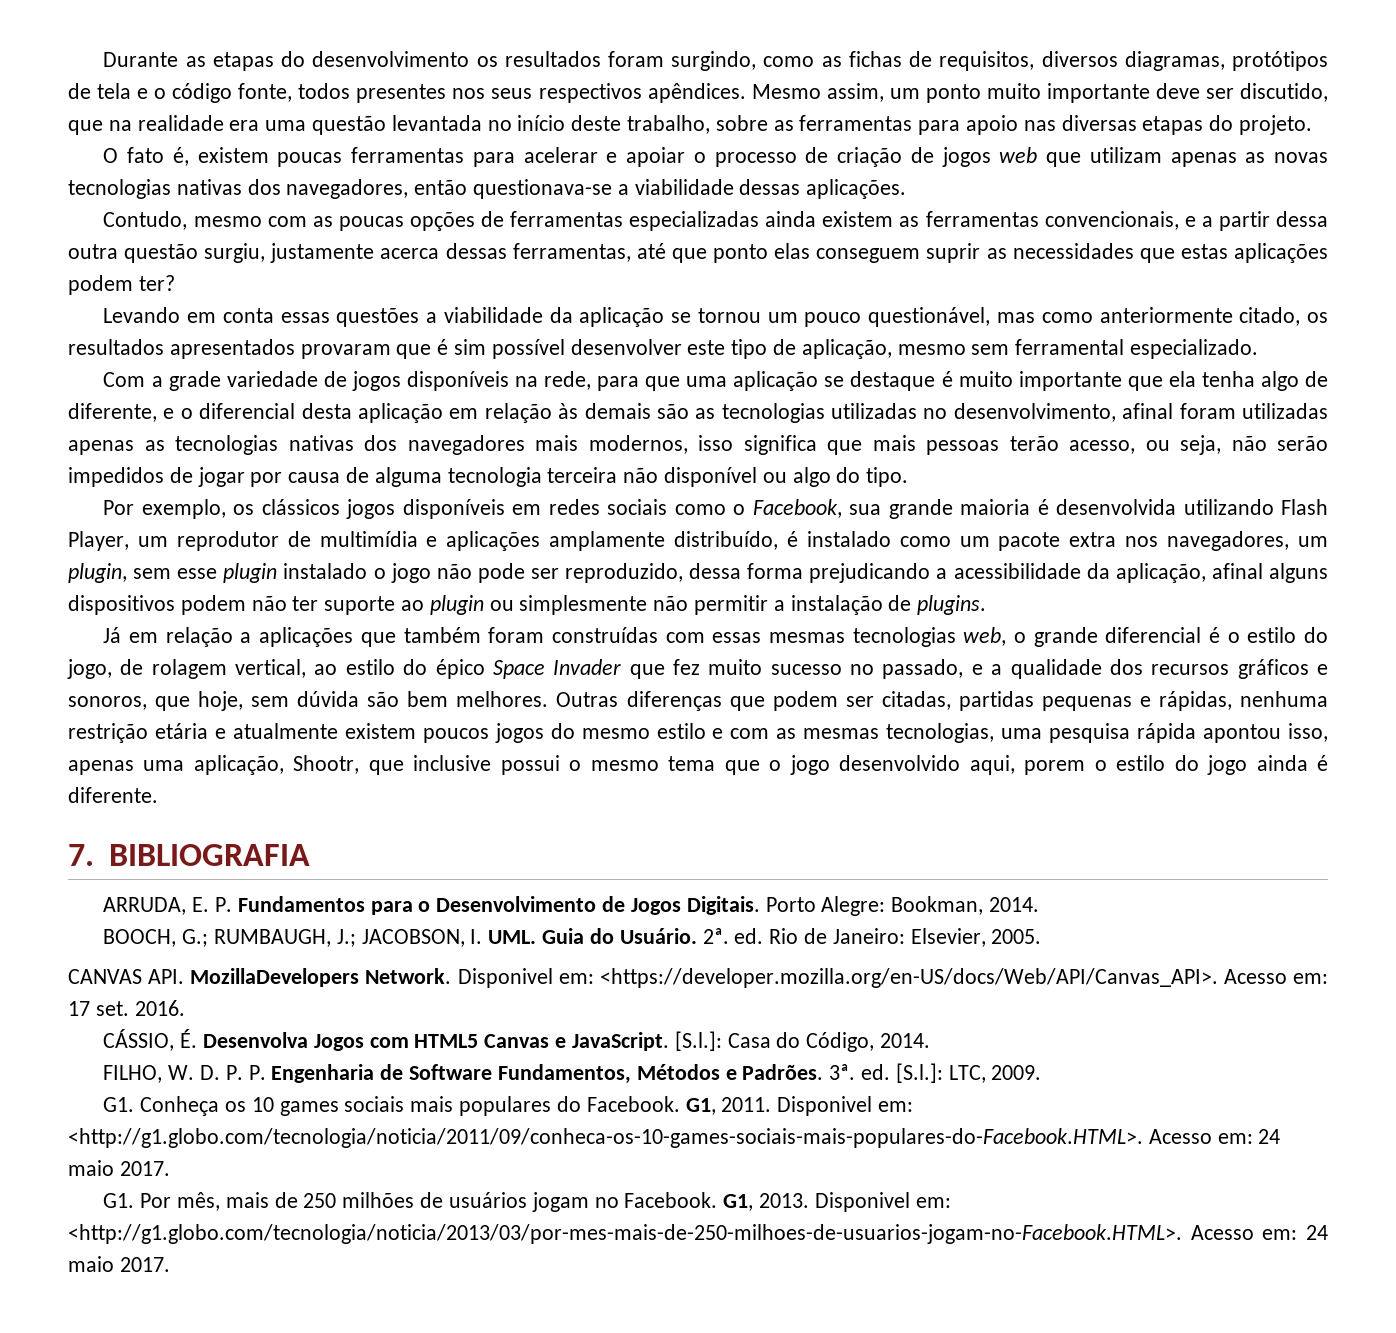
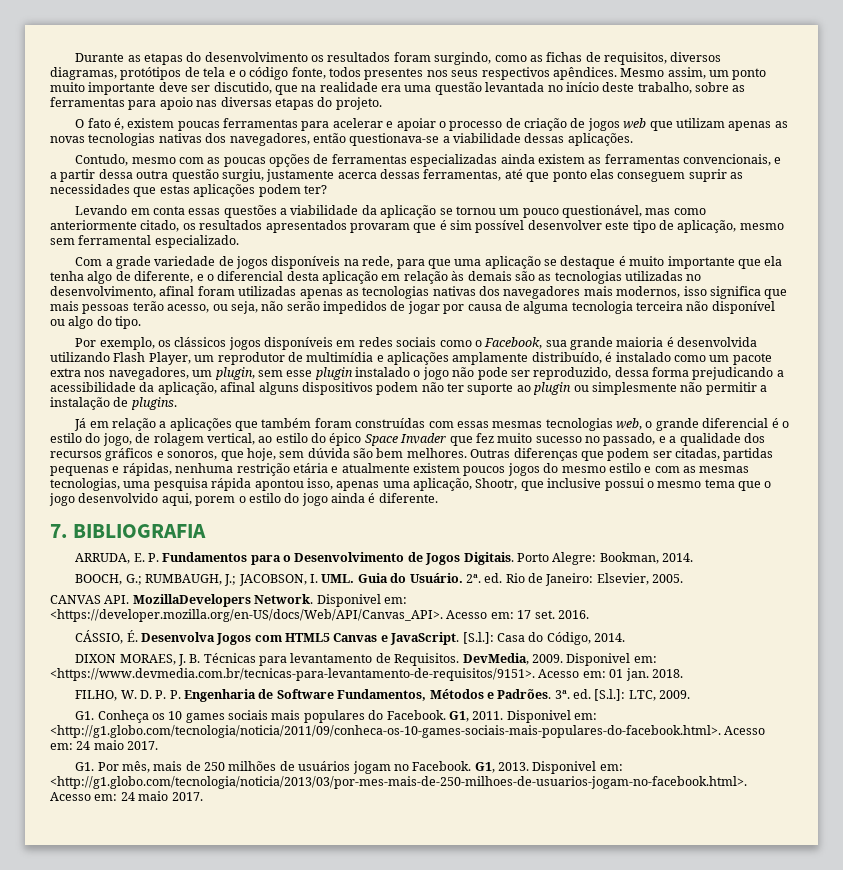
+ DIXON MORAES, J. B. Técnicas para levantamento de Requisitos. DevMedia, 2009. Disponivel em: <https://www.devmedia.com.br/tecnicas-para-levantamento-de-requisitos/9151>. Acesso em: 01 jan. 2018.
- Disponivel em: <http://g1.globo.com/tecnologia/noticia/2011/09/conheca-os-10-games-sociais-mais-populares-do-Facebook.HTML>. Acesso em: 24 maio 2017.
+ Disponivel em: <http://g1.globo.com/tecnologia/noticia/2011/09/conheca-os-10-games-sociais-mais-populares-do-facebook.html>. Acesso em: 24 maio 2017.
- Disponivel em: <http://g1.globo.com/tecnologia/noticia/2013/03/por-mes-mais-de-250-milhoes-de-usuarios-jogam-no-Facebook.HTML>. Acesso em: 24 maio 2017.
+ Disponivel em: <http://g1.globo.com/tecnologia/noticia/2013/03/por-mes-mais-de-250-milhoes-de-usuarios-jogam-no-facebook.html>. Acesso em: 24 maio 2017.

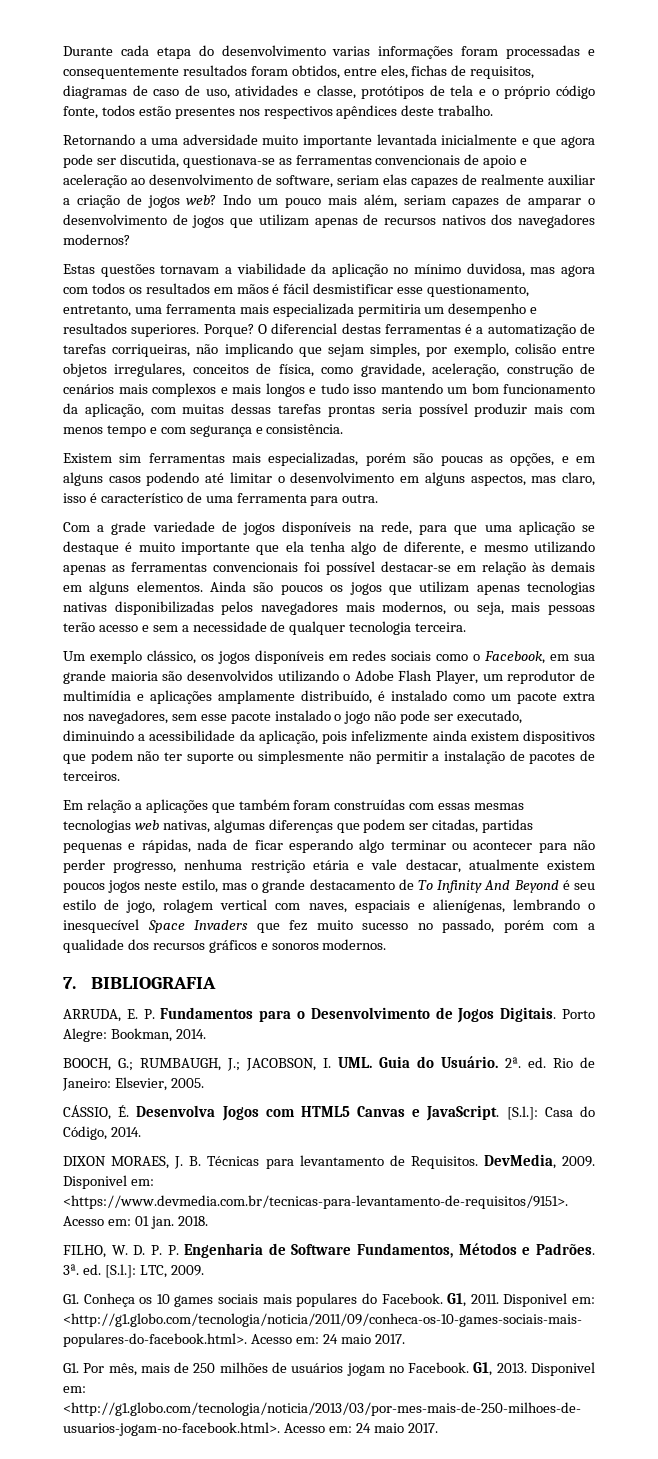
- Durante as etapas do desenvolvimento os resultados foram surgindo, como as fichas de requisitos, diversos diagramas, protótipos de tela e o código fonte, todos presentes nos seus respectivos apêndices. Mesmo assim, um ponto muito importante deve ser discutido, que na realidade era uma questão levantada no início deste trabalho, sobre as ferramentas para apoio nas diversas etapas do projeto.
- O fato é, existem poucas ferramentas para acelerar e apoiar o processo de criação de jogos web que utilizam apenas as novas tecnologias nativas dos navegadores, então questionava-se a viabilidade dessas aplicações.
- Contudo, mesmo com as poucas opções de ferramentas especializadas ainda existem as ferramentas convencionais, e a partir dessa outra questão surgiu, justamente acerca dessas ferramentas, até que ponto elas conseguem suprir as necessidades que estas aplicações podem ter?
- Levando em conta essas questões a viabilidade da aplicação se tornou um pouco questionável, mas como anteriormente citado, os resultados apresentados provaram que é sim possível desenvolver este tipo de aplicação, mesmo sem ferramental especializado.
+ Durante cada etapa do desenvolvimento varias informações foram processadas e consequentemente resultados foram obtidos, entre eles, fichas de requisitos, diagramas de caso de uso, atividades e classe, protótipos de tela e o próprio código fonte, todos estão presentes nos respectivos apêndices deste trabalho.
+ Retornando a uma adversidade muito importante levantada inicialmente e que agora pode ser discutida, questionava-se as ferramentas convencionais de apoio e aceleração ao desenvolvimento de software, seriam elas capazes de realmente auxiliar a criação de jogos web? Indo um pouco mais além, seriam capazes de amparar o desenvolvimento de jogos que utilizam apenas de recursos nativos dos navegadores modernos?
+ Estas questões tornavam a viabilidade da aplicação no mínimo duvidosa, mas agora com todos os resultados em mãos é fácil desmistificar esse questionamento, entretanto, uma ferramenta mais especializada permitiria um desempenho e resultados superiores. Porque? O diferencial destas ferramentas é a automatização de tarefas corriqueiras, não implicando que sejam simples, por exemplo, colisão entre objetos irregulares, conceitos de física, como gravidade, aceleração, construção de cenários mais complexos e mais longos e tudo isso mantendo um bom funcionamento da aplicação, com muitas dessas tarefas prontas seria possível produzir mais com menos tempo e com segurança e consistência.
+ Existem sim ferramentas mais especializadas, porém são poucas as opções, e em alguns casos podendo até limitar o desenvolvimento em alguns aspectos, mas claro, isso é característico de uma ferramenta para outra.
- Com a grade variedade de jogos disponíveis na rede, para que uma aplicação se destaque é muito importante que ela tenha algo de diferente, e o diferencial desta aplicação em relação às demais são as tecnologias utilizadas no desenvolvimento, afinal foram utilizadas apenas as tecnologias nativas dos navegadores mais modernos, isso significa que mais pessoas terão acesso, ou seja, não serão impedidos de jogar por causa de alguma tecnologia terceira não disponível ou algo do tipo.
- Por exemplo, os clássicos jogos disponíveis em redes sociais como o Facebook, sua grande maioria é desenvolvida utilizando Flash Player, um reprodutor de multimídia e aplicações amplamente distribuído, é instalado como um pacote extra nos navegadores, um plugin, sem esse plugin instalado o jogo não pode ser reproduzido, dessa forma prejudicando a acessibilidade da aplicação, afinal alguns dispositivos podem não ter suporte ao plugin ou simplesmente não permitir a instalação de plugins.
- Já em relação a aplicações que também foram construídas com essas mesmas tecnologias web, o grande diferencial é o estilo do jogo, de rolagem vertical, ao estilo do épico Space Invader que fez muito sucesso no passado, e a qualidade dos recursos gráficos e sonoros, que hoje, sem dúvida são bem melhores. Outras diferenças que podem ser citadas, partidas pequenas e rápidas, nenhuma restrição etária e atualmente existem poucos jogos do mesmo estilo e com as mesmas tecnologias, uma pesquisa rápida apontou isso, apenas uma aplicação, Shootr, que inclusive possui o mesmo tema que o jogo desenvolvido aqui, porem o estilo do jogo ainda é diferente.
+ Com a grade variedade de jogos disponíveis na rede, para que uma aplicação se destaque é muito importante que ela tenha algo de diferente, e mesmo utilizando apenas as ferramentas convencionais foi possível destacar-se em relação às demais em alguns elementos. Ainda são poucos os jogos que utilizam apenas tecnologias nativas disponibilizadas pelos navegadores mais modernos, ou seja, mais pessoas terão acesso e sem a necessidade de qualquer tecnologia terceira.
+ Um exemplo clássico, os jogos disponíveis em redes sociais como o Facebook, em sua grande maioria são desenvolvidos utilizando o Adobe Flash Player, um reprodutor de multimídia e aplicações amplamente distribuído, é instalado como um pacote extra nos navegadores, sem esse pacote instalado o jogo não pode ser executado, diminuindo a acessibilidade da aplicação, pois infelizmente ainda existem dispositivos que podem não ter suporte ou simplesmente não permitir a instalação de pacotes de terceiros.
+ Em relação a aplicações que também foram construídas com essas mesmas tecnologias web nativas, algumas diferenças que podem ser citadas, partidas pequenas e rápidas, nada de ficar esperando algo terminar ou acontecer para não perder progresso, nenhuma restrição etária e vale destacar, atualmente existem poucos jogos neste estilo, mas o grande destacamento de To Infinity And Beyond é seu estilo de jogo, rolagem vertical com naves, espaciais e alienígenas, lembrando o inesquecível Space Invaders que fez muito sucesso no passado, porém com a qualidade dos recursos gráficos e sonoros modernos.
- CANVAS API. MozillaDevelopers Network. Disponivel em: <https://developer.mozilla.org/en-US/docs/Web/API/Canvas_API>. Acesso em: 17 set. 2016.

